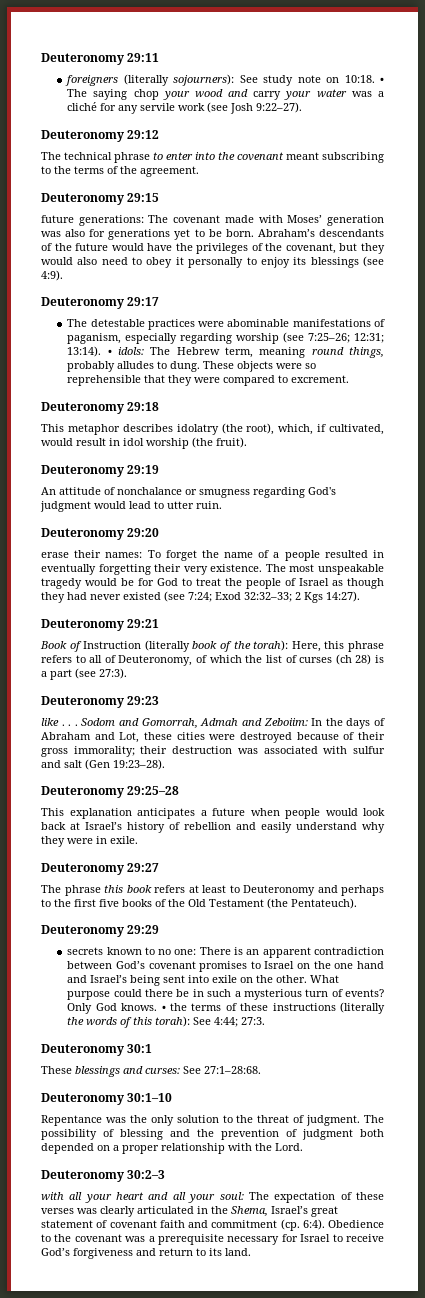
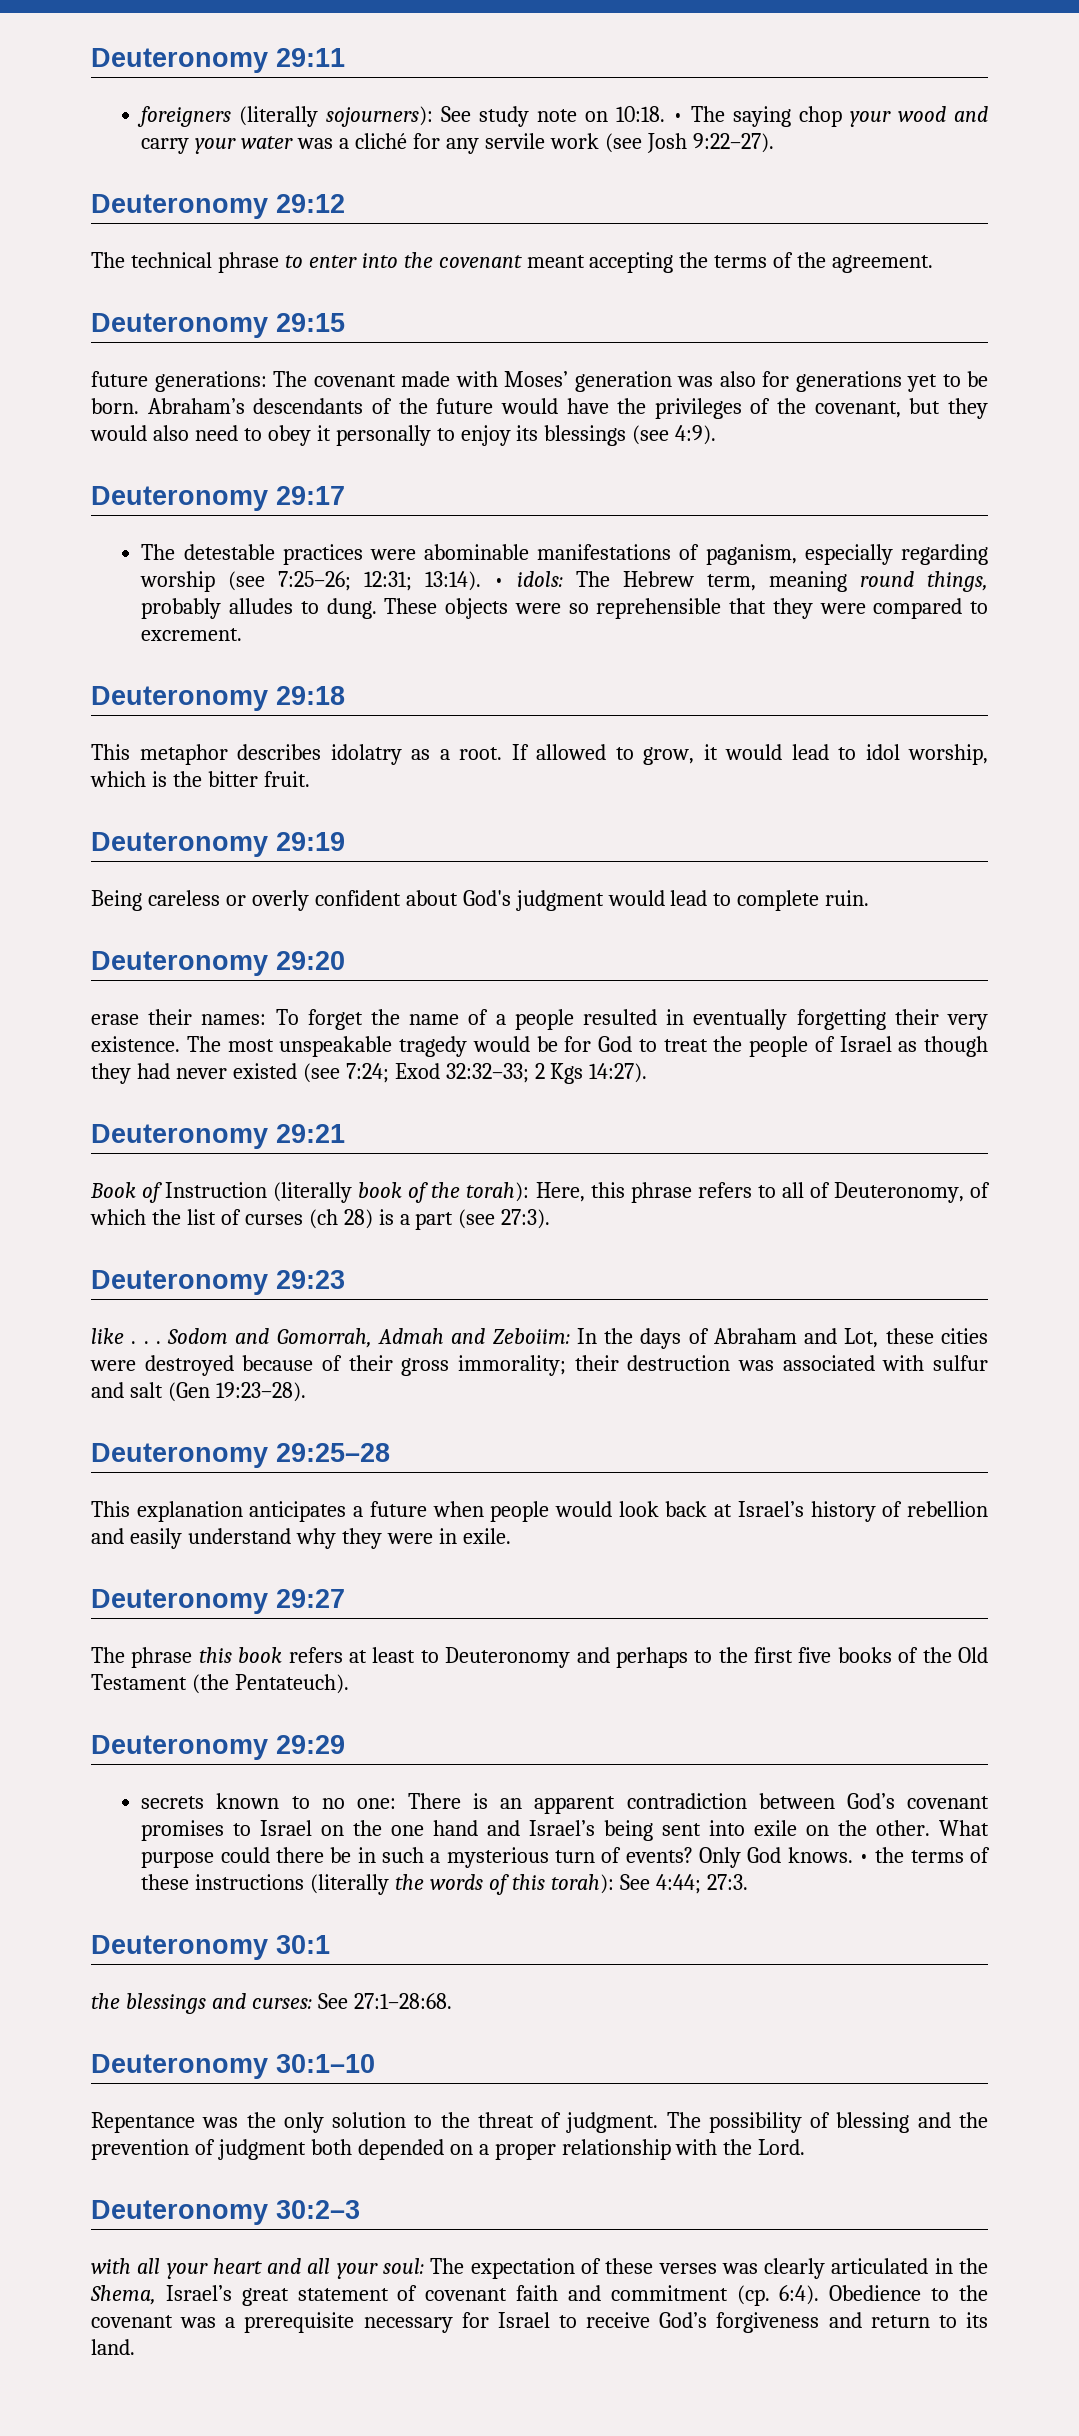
- The technical phrase to enter into the covenant meant subscribing to the terms of the agreement.
+ The technical phrase to enter into the covenant meant accepting the terms of the agreement.
- This metaphor describes idolatry (the root), which, if cultivated, would result in idol worship (the fruit).
+ This metaphor describes idolatry as a root. If allowed to grow, it would lead to idol worship, which is the bitter fruit.
  Deuteronomy 29:19
- An attitude of nonchalance or smugness regarding God's judgment would lead to utter ruin.
+ Being careless or overly confident about God's judgment would lead to complete ruin.
- These blessings and curses: See 27:1–28:68.
+ the blessings and curses: See 27:1–28:68.

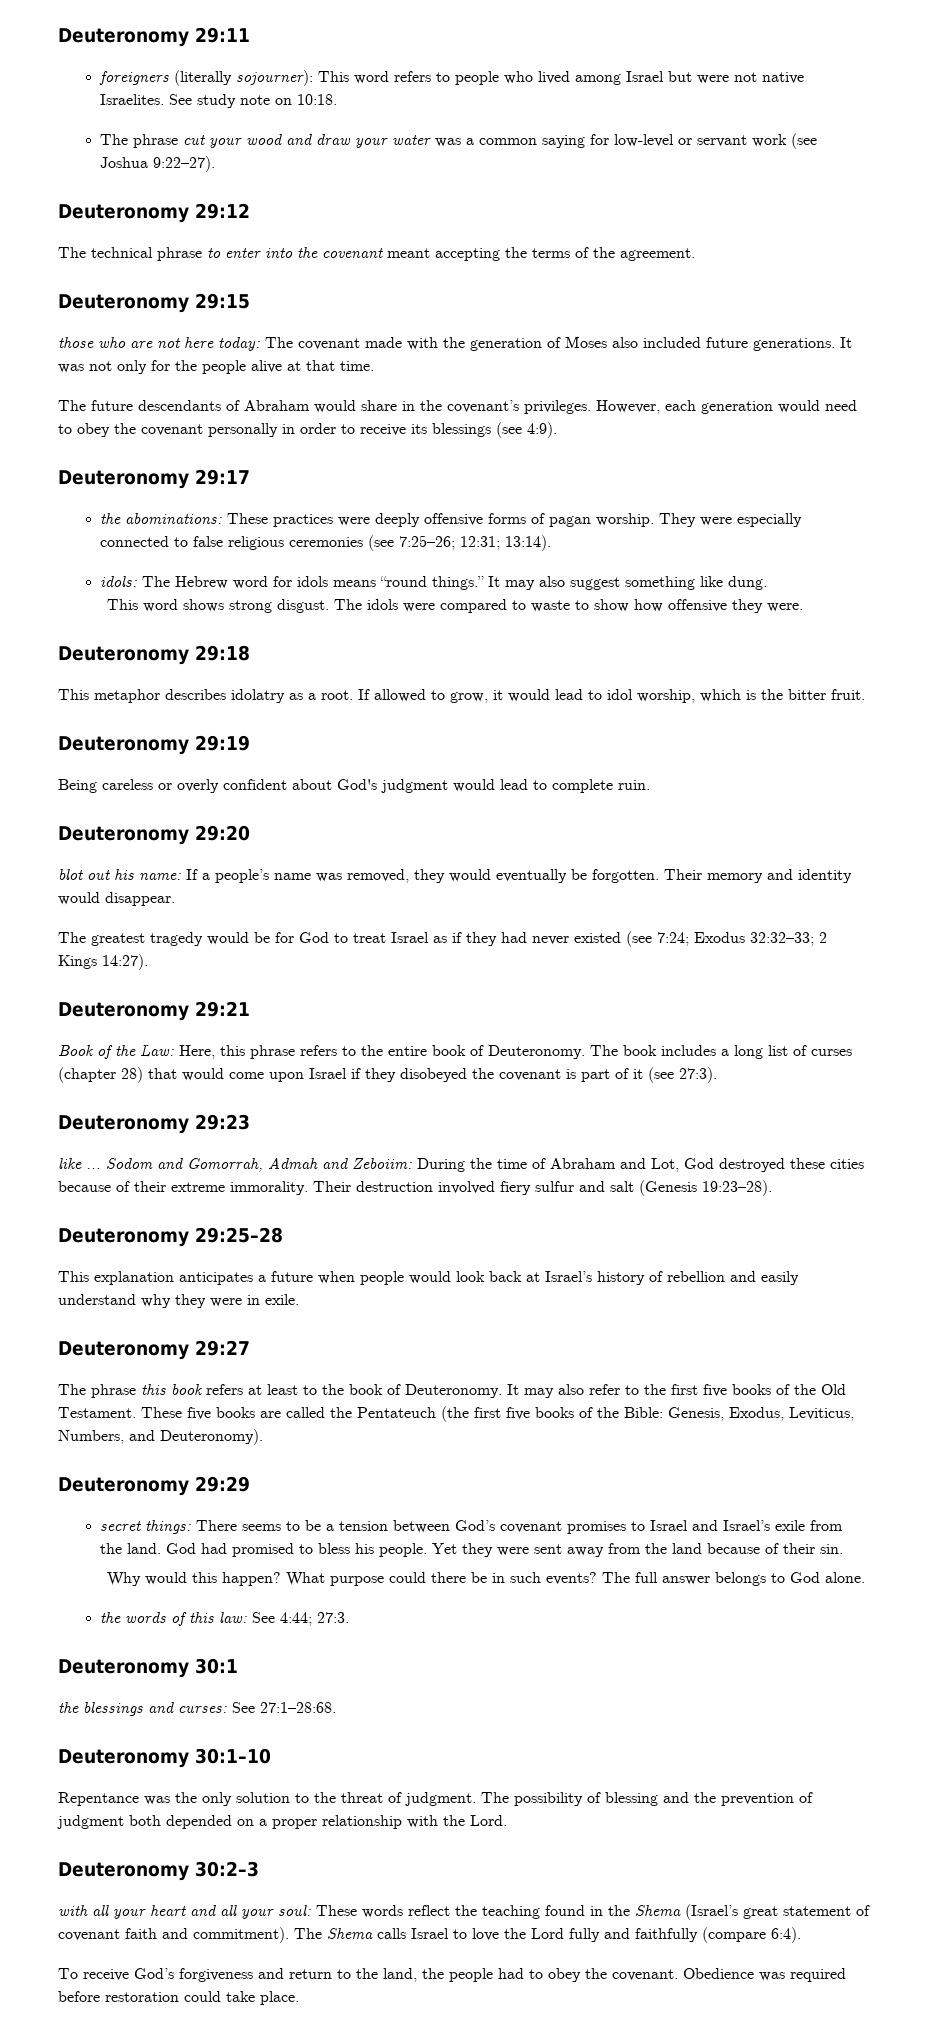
- foreigners (literally sojourners): See study note on 10:18. • The saying chop your wood and carry your water was a cliché for any servile work (see Josh 9:22–27).
+ foreigners (literally sojourner): This word refers to people who lived among Israel but were not native Israelites. See study note on 10:18.
+ The phrase cut your wood and draw your water was a common saying for low-level or servant work (see Joshua 9:22–27).
- future generations: The covenant made with Moses’ generation was also for generations yet to be born. Abraham’s descendants of the future would have the privileges of the covenant, but they would also need to obey it personally to enjoy its blessings (see 4:9).
+ those who are not here today: The covenant made with the generation of Moses also included future generations. It was not only for the people alive at that time.
+ The future descendants of Abraham would share in the covenant’s privileges. However, each generation would need to obey the covenant personally in order to receive its blessings (see 4:9).
- The detestable practices were abominable manifestations of paganism, especially regarding worship (see 7:25–26; 12:31; 13:14). • idols: The Hebrew term, meaning round things, probably alludes to dung. These objects were so reprehensible that they were compared to excrement.
+ the abominations: These practices were deeply offensive forms of pagan worship. They were especially connected to false religious ceremonies (see 7:25–26; 12:31; 13:14).
+ idols: The Hebrew word for idols means “round things.” It may also suggest something like dung.
+ This word shows strong disgust. The idols were compared to waste to show how offensive they were.
- erase their names: To forget the name of a people resulted in eventually forgetting their very existence. The most unspeakable tragedy would be for God to treat the people of Israel as though they had never existed (see 7:24; Exod 32:32–33; 2 Kgs 14:27).
+ blot out his name: If a people’s name was removed, they would eventually be forgotten. Their memory and identity would disappear.
+ The greatest tragedy would be for God to treat Israel as if they had never existed (see 7:24; Exodus 32:32–33; 2 Kings 14:27).
- Book of Instruction (literally book of the torah): Here, this phrase refers to all of Deuteronomy, of which the list of curses (ch 28) is a part (see 27:3).
+ Book of the Law: Here, this phrase refers to the entire book of Deuteronomy. The book includes a long list of curses (chapter 28) that would come upon Israel if they disobeyed the covenant is part of it (see 27:3).
- like . . .
+ like …
- Sodom and Gomorrah, Admah and Zeboiim: In the days of Abraham and Lot, these cities were destroyed because of their gross immorality; their destruction was associated with sulfur and salt (Gen 19:23–28).
+ Sodom and Gomorrah, Admah and Zeboiim: During the time of Abraham and Lot, God destroyed these cities because of their extreme immorality. Their destruction involved fiery sulfur and salt (Genesis 19:23–28).
- The phrase this book refers at least to Deuteronomy and perhaps to the first five books of the Old Testament (the Pentateuch).
+ The phrase this book refers at least to the book of Deuteronomy. It may also refer to the first five books of the Old Testament. These five books are called the Pentateuch (the first five books of the Bible: Genesis, Exodus, Leviticus, Numbers, and Deuteronomy).
  Deuteronomy 29:29
- secrets known to no one: There is an apparent contradiction between God’s covenant promises to Israel on the one hand and Israel’s being sent into exile on the other.
+ secret things: There seems to be a tension between God’s covenant promises to Israel and Israel’s exile from the land. God had promised to bless his people. Yet they were sent away from the land because of their sin.
+ Why would this happen?
- What purpose could there be in such a mysterious turn of events? Only God knows. • the terms of these instructions (literally the words of this torah): See 4:44; 27:3.
+ What purpose could there be in such events? The full answer belongs to God alone.
+ the words of this law: See 4:44; 27:3.
- with all your heart and all your soul: The expectation of these verses was clearly articulated in the Shema, Israel’s great statement of covenant faith and commitment (cp. 6:4). Obedience to the covenant was a prerequisite necessary for Israel to receive God’s forgiveness and return to its land.
+ with all your heart and all your soul: These words reflect the teaching found in the Shema (Israel’s great statement of covenant faith and commitment). The Shema calls Israel to love the Lord fully and faithfully (compare 6:4).
+ To receive God’s forgiveness and return to the land, the people had to obey the covenant. Obedience was required before restoration could take place.

